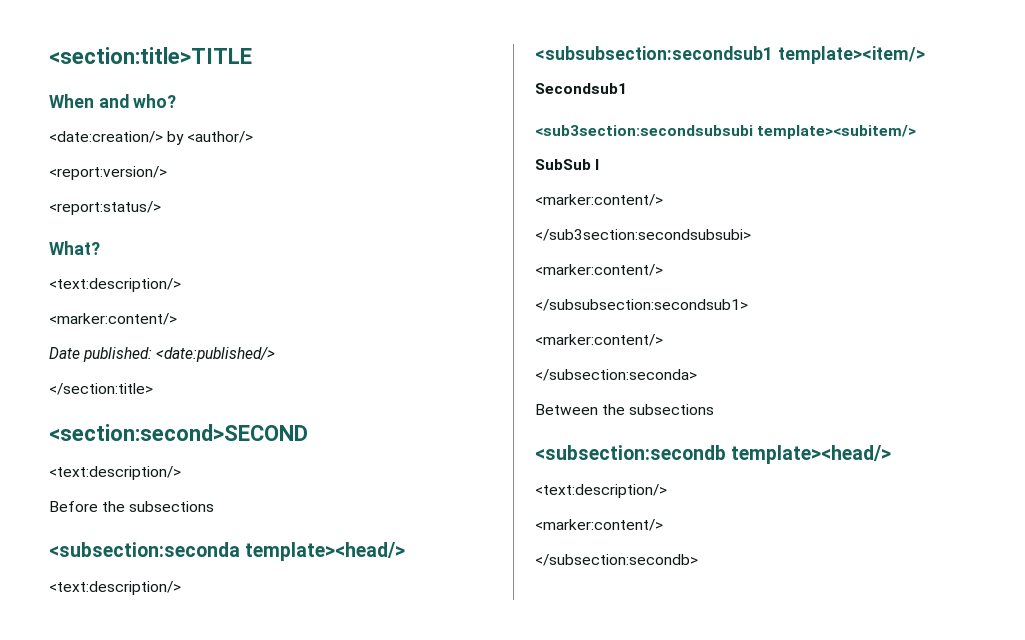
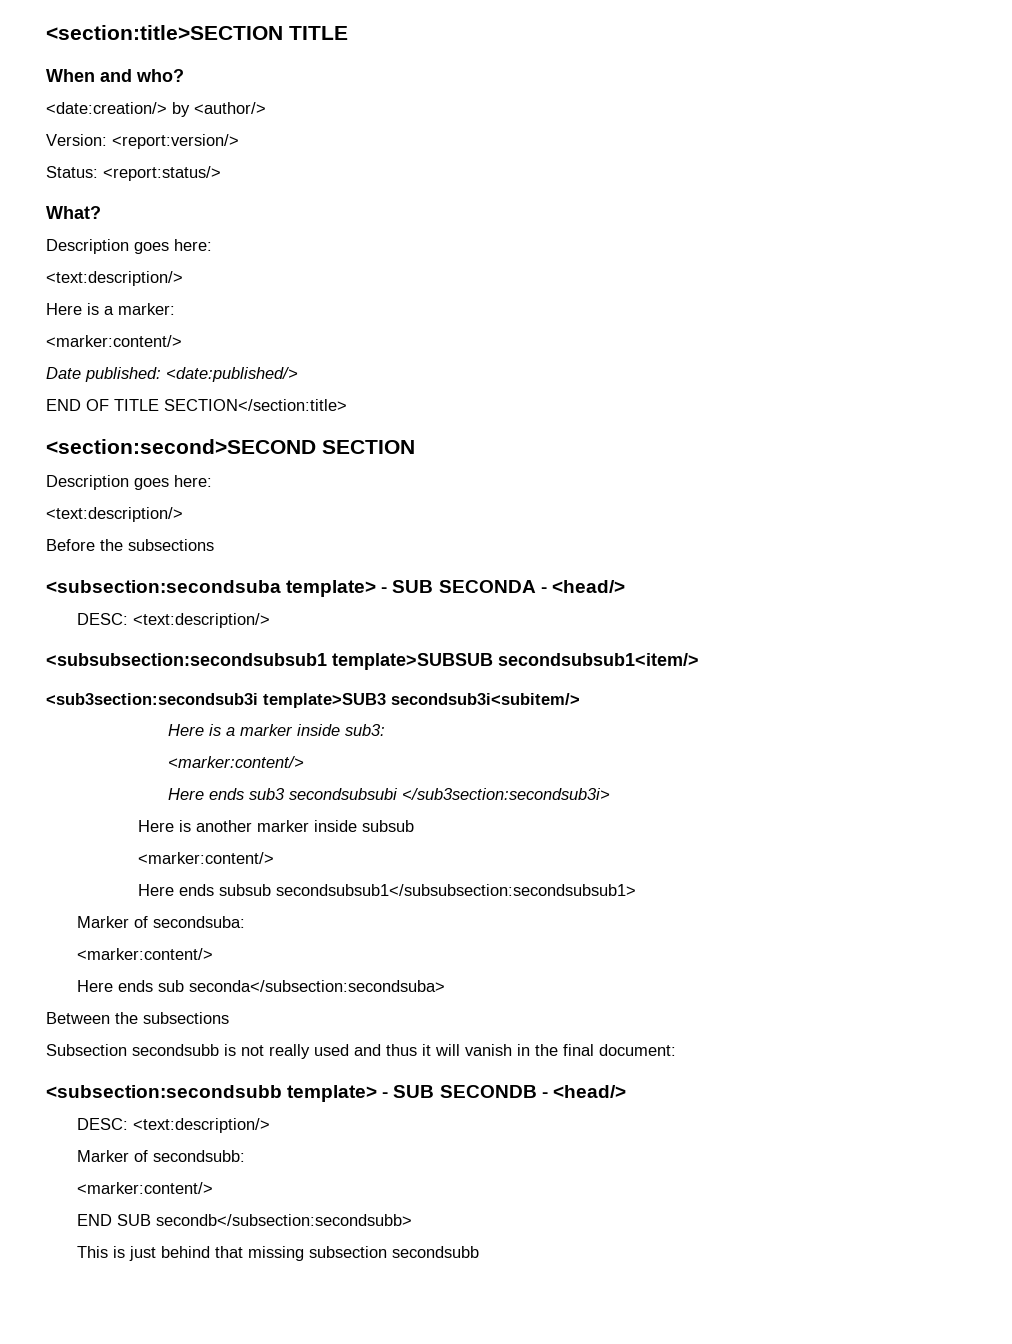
- <section:title>TITLE
+ <section:title>SECTION TITLE
- <report:version/>
+ Version: <report:version/>
- <report:status/>
+ Status: <report:status/>
  What?
+ Description goes here:
  <text:description/>
+ Here is a marker:
  <marker:content/>
  Date published: <date:published/>
- </section:title>
- <section:second>SECOND
+ END OF TITLE SECTION</section:title>
+ <section:second>SECOND SECTION
+ Description goes here:
  <text:description/>
  Before the subsections
- <subsection:seconda template><head/>
- <text:description/>
- <subsubsection:secondsub1 template><item/>
- Secondsub1
- <sub3section:secondsubsubi template><subitem/>
- SubSub I
+ <subsection:secondsuba template> - SUB SECONDA - <head/>
+ DESC: <text:description/>
+ <subsubsection:secondsubsub1 template>SUBSUB secondsubsub1<item/>
+ <sub3section:secondsub3i template>SUB3 secondsub3i<subitem/>
+ Here is a marker inside sub3:
  <marker:content/>
- </sub3section:secondsubsubi>
+ Here ends sub3 secondsubsubi </sub3section:secondsub3i>
+ Here is another marker inside subsub
  <marker:content/>
- </subsubsection:secondsub1>
+ Here ends subsub secondsubsub1</subsubsection:secondsubsub1>
+ Marker of secondsuba:
  <marker:content/>
- </subsection:seconda>
+ Here ends sub seconda</subsection:secondsuba>
  Between the subsections
- <subsection:secondb template><head/>
- <text:description/>
+ Subsection secondsubb is not really used and thus it will vanish in the final document:
+ <subsection:secondsubb template> - SUB SECONDB - <head/>
+ DESC: <text:description/>
+ Marker of secondsubb:
  <marker:content/>
- </subsection:secondb>
+ END SUB secondb</subsection:secondsubb>
+ This is just behind that missing subsection secondsubb

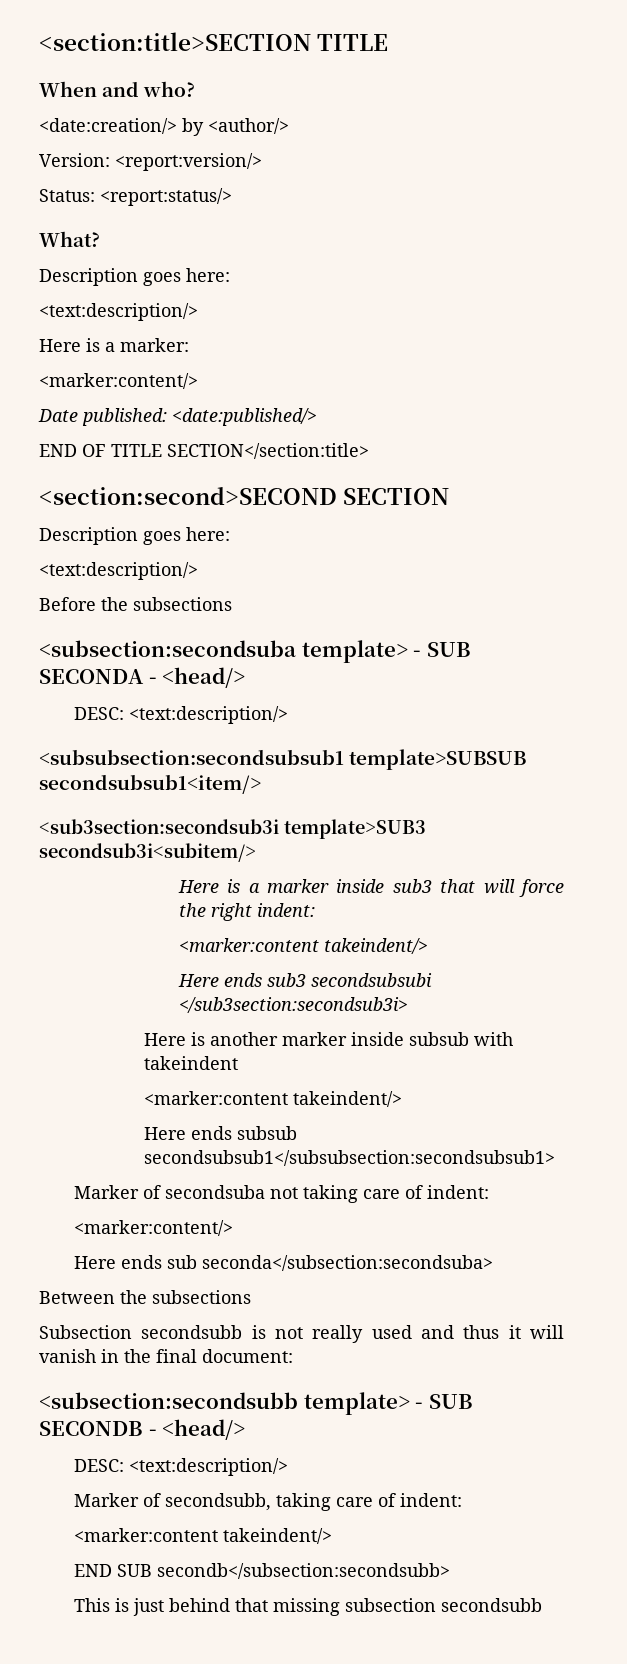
- Here is a marker inside sub3:
- <marker:content/>
+ Here is a marker inside sub3 that will force the right indent:
+ <marker:content takeindent/>
- Here is another marker inside subsub
- <marker:content/>
+ Here is another marker inside subsub with takeindent
+ <marker:content takeindent/>
- Marker of secondsuba:
+ Marker of secondsuba not taking care of indent:
- Marker of secondsubb:
- <marker:content/>
+ Marker of secondsubb, taking care of indent:
+ <marker:content takeindent/>

